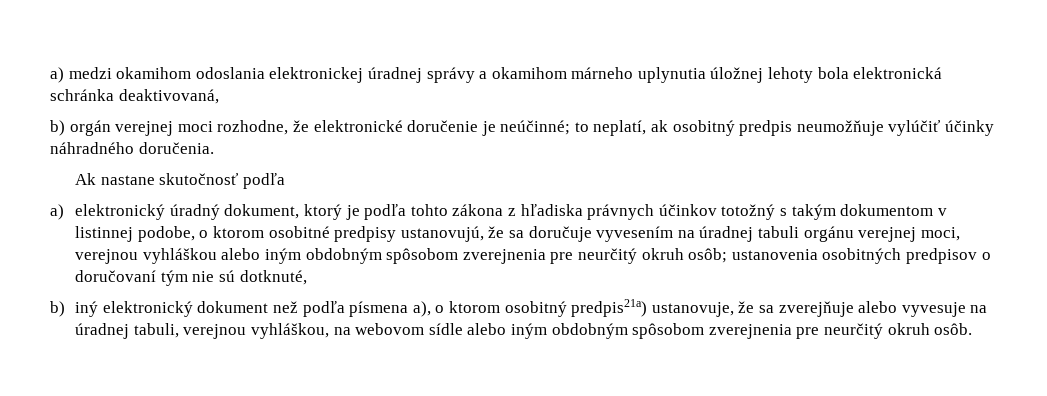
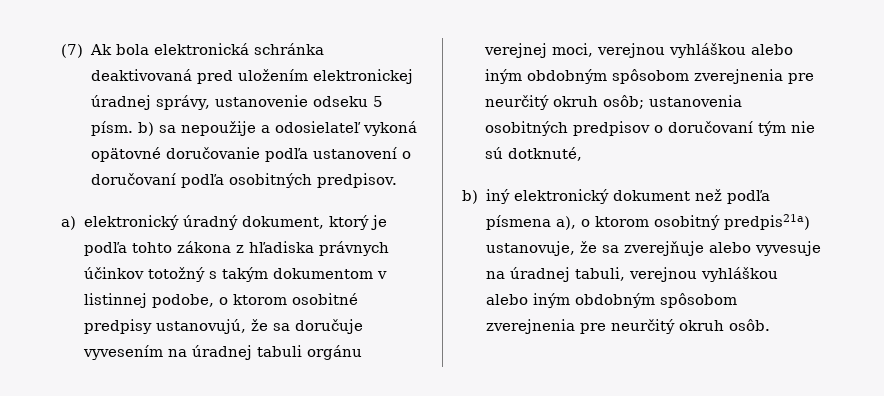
- a) medzi okamihom odoslania elektronickej úradnej správy a okamihom márneho uplynutia úložnej lehoty bola elektronická schránka deaktivovaná,
- b) orgán verejnej moci rozhodne, že elektronické doručenie je neúčinné; to neplatí, ak osobitný predpis neumožňuje vylúčiť účinky náhradného doručenia.
- Ak nastane skutočnosť podľa
+ (7) Ak bola elektronická schránka deaktivovaná pred uložením elektronickej úradnej správy, ustanovenie odseku 5 písm. b) sa nepoužije a odosielateľ vykoná opätovné doručovanie podľa ustanovení o doručovaní podľa osobitných predpisov.
- b) iný elektronický dokument než podľa písmena a), o ktorom osobitný predpis21a) ustanovuje, že sa zverejňuje alebo vyvesuje na úradnej tabuli, verejnou vyhláškou, na webovom sídle alebo iným obdobným spôsobom zverejnenia pre neurčitý okruh osôb.
+ b) iný elektronický dokument než podľa písmena a), o ktorom osobitný predpis21a) ustanovuje, že sa zverejňuje alebo vyvesuje na úradnej tabuli, verejnou vyhláškou alebo iným obdobným spôsobom zverejnenia pre neurčitý okruh osôb.

